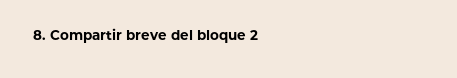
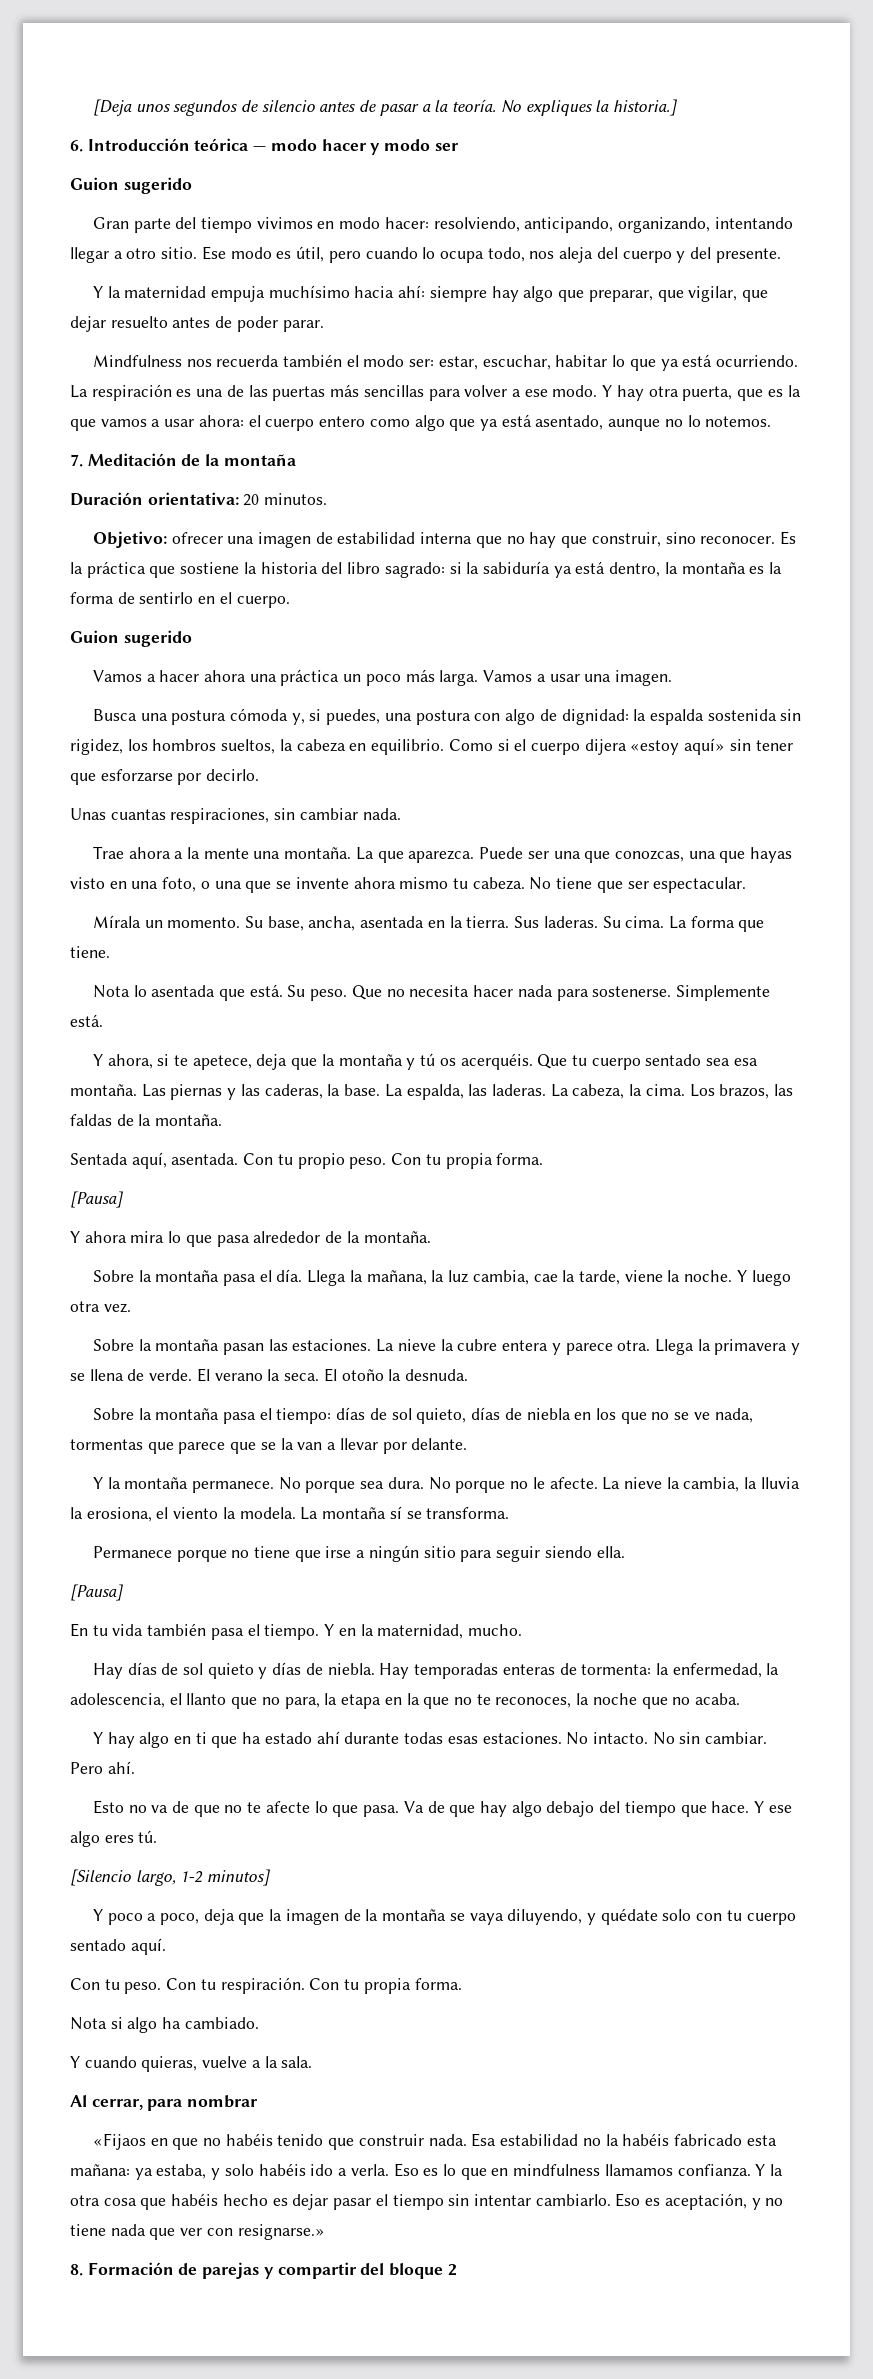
- 8. Compartir breve del bloque 2
+ [Deja unos segundos de silencio antes de pasar a la teoría. No expliques la historia.]
+ 6. Introducción teórica — modo hacer y modo ser
+ Guion sugerido
+ Gran parte del tiempo vivimos en modo hacer: resolviendo, anticipando, organizando, intentando llegar a otro sitio. Ese modo es útil, pero cuando lo ocupa todo, nos aleja del cuerpo y del presente.
+ Y la maternidad empuja muchísimo hacia ahí: siempre hay algo que preparar, que vigilar, que dejar resuelto antes de poder parar.
+ Mindfulness nos recuerda también el modo ser: estar, escuchar, habitar lo que ya está ocurriendo. La respiración es una de las puertas más sencillas para volver a ese modo. Y hay otra puerta, que es la que vamos a usar ahora: el cuerpo entero como algo que ya está asentado, aunque no lo notemos.
+ 7. Meditación de la montaña
+ Duración orientativa: 20 minutos.
+ Objetivo: ofrecer una imagen de estabilidad interna que no hay que construir, sino reconocer. Es la práctica que sostiene la historia del libro sagrado: si la sabiduría ya está dentro, la montaña es la forma de sentirlo en el cuerpo.
+ Guion sugerido
+ Vamos a hacer ahora una práctica un poco más larga. Vamos a usar una imagen.
+ Busca una postura cómoda y, si puedes, una postura con algo de dignidad: la espalda sostenida sin rigidez, los hombros sueltos, la cabeza en equilibrio. Como si el cuerpo dijera «estoy aquí» sin tener que esforzarse por decirlo.
+ Unas cuantas respiraciones, sin cambiar nada.
+ Trae ahora a la mente una montaña. La que aparezca. Puede ser una que conozcas, una que hayas visto en una foto, o una que se invente ahora mismo tu cabeza. No tiene que ser espectacular.
+ Mírala un momento. Su base, ancha, asentada en la tierra. Sus laderas. Su cima. La forma que tiene.
+ Nota lo asentada que está. Su peso. Que no necesita hacer nada para sostenerse. Simplemente está.
+ Y ahora, si te apetece, deja que la montaña y tú os acerquéis. Que tu cuerpo sentado sea esa montaña. Las piernas y las caderas, la base. La espalda, las laderas. La cabeza, la cima. Los brazos, las faldas de la montaña.
+ Sentada aquí, asentada. Con tu propio peso. Con tu propia forma.
+ [Pausa]
+ Y ahora mira lo que pasa alrededor de la montaña.
+ Sobre la montaña pasa el día. Llega la mañana, la luz cambia, cae la tarde, viene la noche. Y luego otra vez.
+ Sobre la montaña pasan las estaciones. La nieve la cubre entera y parece otra. Llega la primavera y se llena de verde. El verano la seca. El otoño la desnuda.
+ Sobre la montaña pasa el tiempo: días de sol quieto, días de niebla en los que no se ve nada, tormentas que parece que se la van a llevar por delante.
+ Y la montaña permanece. No porque sea dura. No porque no le afecte. La nieve la cambia, la lluvia la erosiona, el viento la modela. La montaña sí se transforma.
+ Permanece porque no tiene que irse a ningún sitio para seguir siendo ella.
+ [Pausa]
+ En tu vida también pasa el tiempo. Y en la maternidad, mucho.
+ Hay días de sol quieto y días de niebla. Hay temporadas enteras de tormenta: la enfermedad, la adolescencia, el llanto que no para, la etapa en la que no te reconoces, la noche que no acaba.
+ Y hay algo en ti que ha estado ahí durante todas esas estaciones. No intacto. No sin cambiar. Pero ahí.
+ Esto no va de que no te afecte lo que pasa. Va de que hay algo debajo del tiempo que hace. Y ese algo eres tú.
+ [Silencio largo, 1-2 minutos]
+ Y poco a poco, deja que la imagen de la montaña se vaya diluyendo, y quédate solo con tu cuerpo sentado aquí.
+ Con tu peso. Con tu respiración. Con tu propia forma.
+ Nota si algo ha cambiado.
+ Y cuando quieras, vuelve a la sala.
+ Al cerrar, para nombrar
+ «Fijaos en que no habéis tenido que construir nada. Esa estabilidad no la habéis fabricado esta mañana: ya estaba, y solo habéis ido a verla. Eso es lo que en mindfulness llamamos confianza. Y la otra cosa que habéis hecho es dejar pasar el tiempo sin intentar cambiarlo. Eso es aceptación, y no tiene nada que ver con resignarse.»
+ 8. Formación de parejas y compartir del bloque 2

